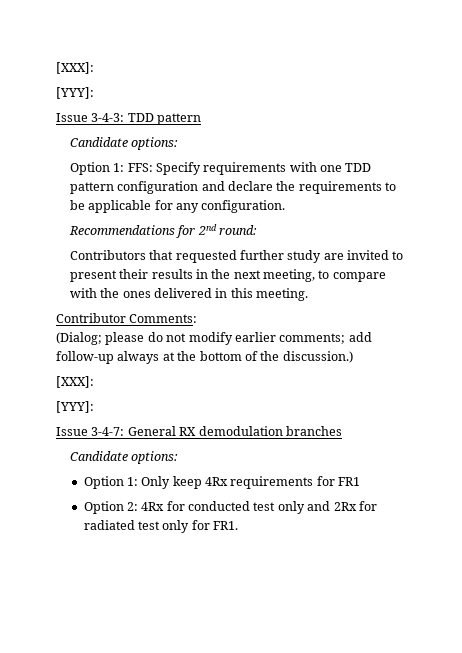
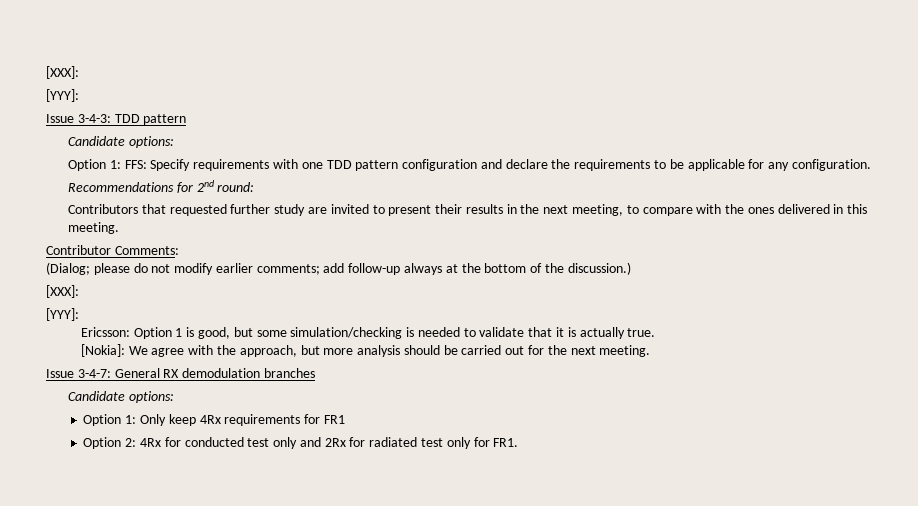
+ Ericsson: Option 1 is good, but some simulation/checking is needed to validate that it is actually true.
+ [Nokia]: We agree with the approach, but more analysis should be carried out for the next meeting.

